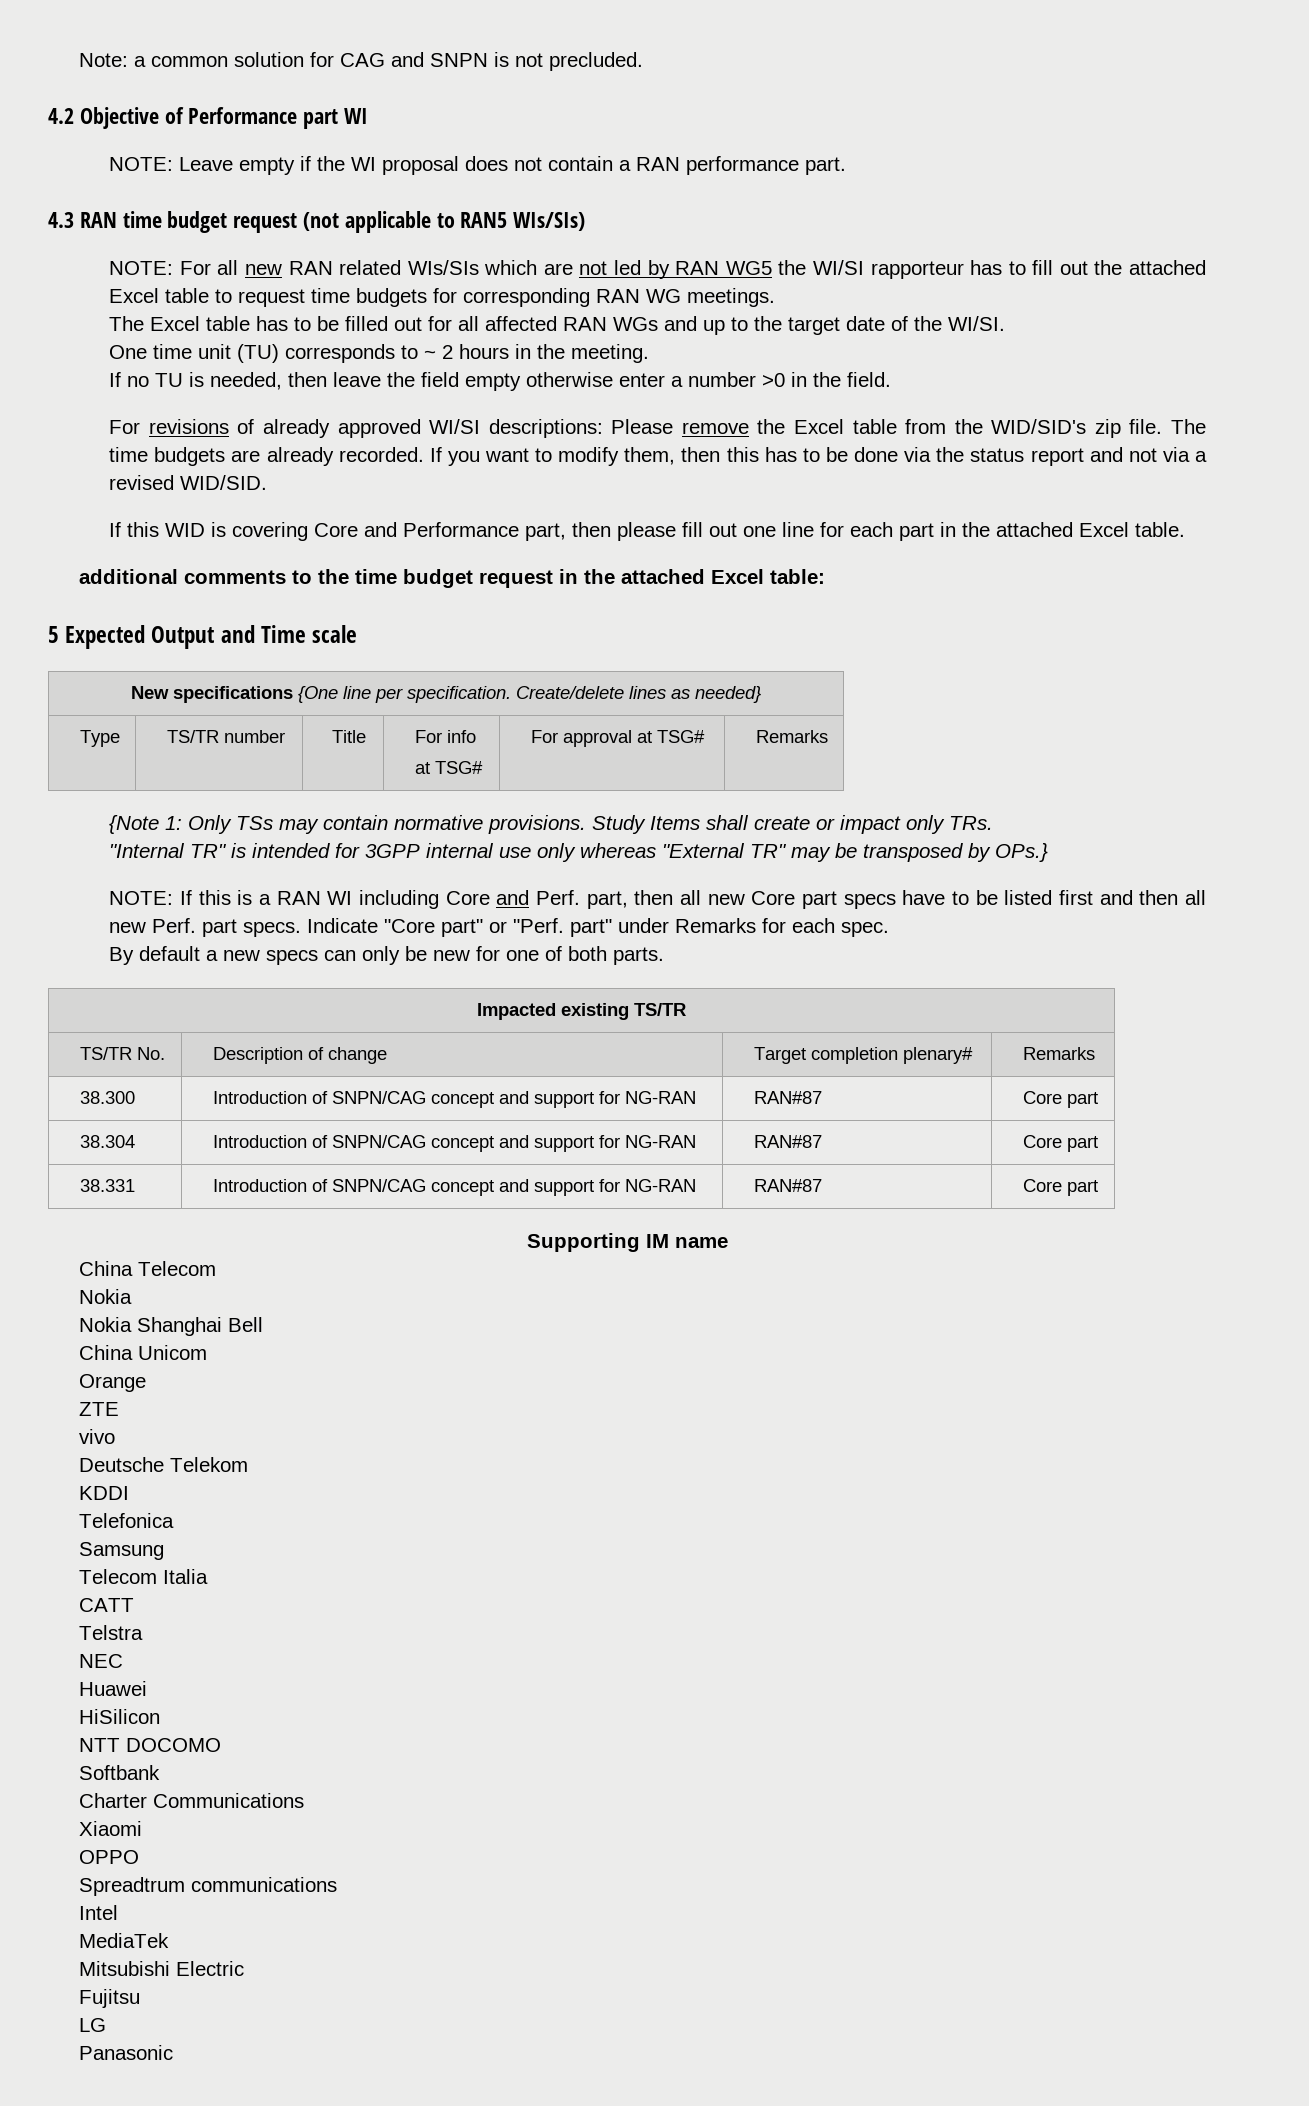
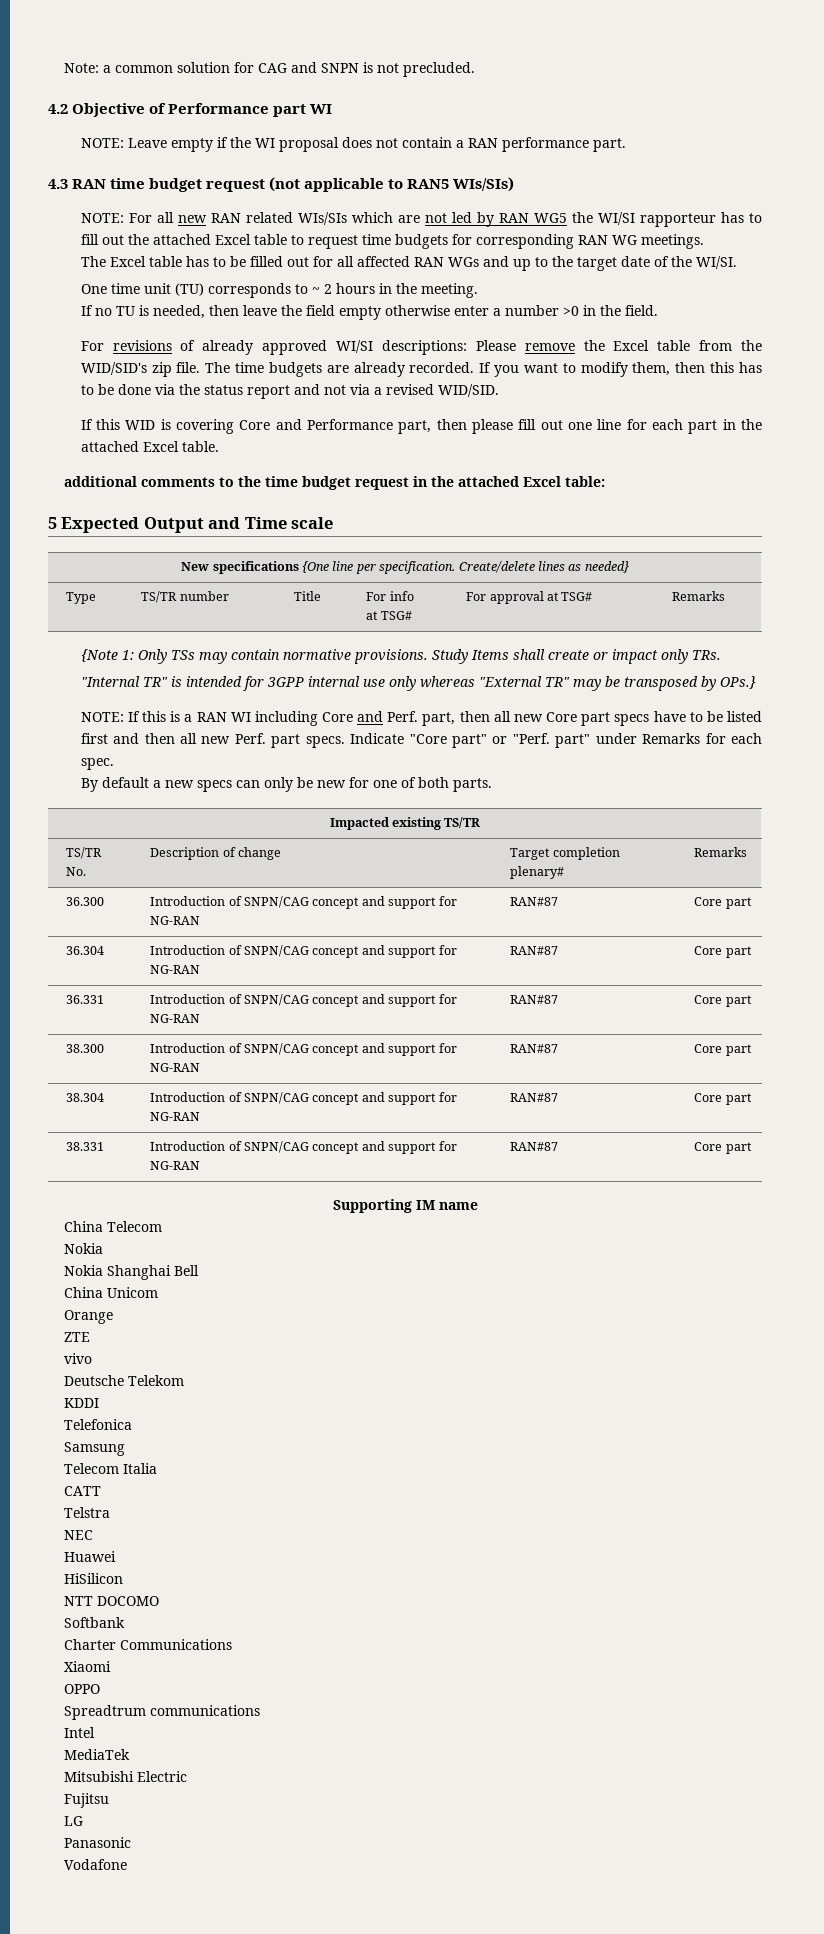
+ 36.300 | Introduction of SNPN/CAG concept and support for NG-RAN | RAN#87 | Core part
+ 36.304 | Introduction of SNPN/CAG concept and support for NG-RAN | RAN#87 | Core part
+ 36.331 | Introduction of SNPN/CAG concept and support for NG-RAN | RAN#87 | Core part
+ Vodafone

